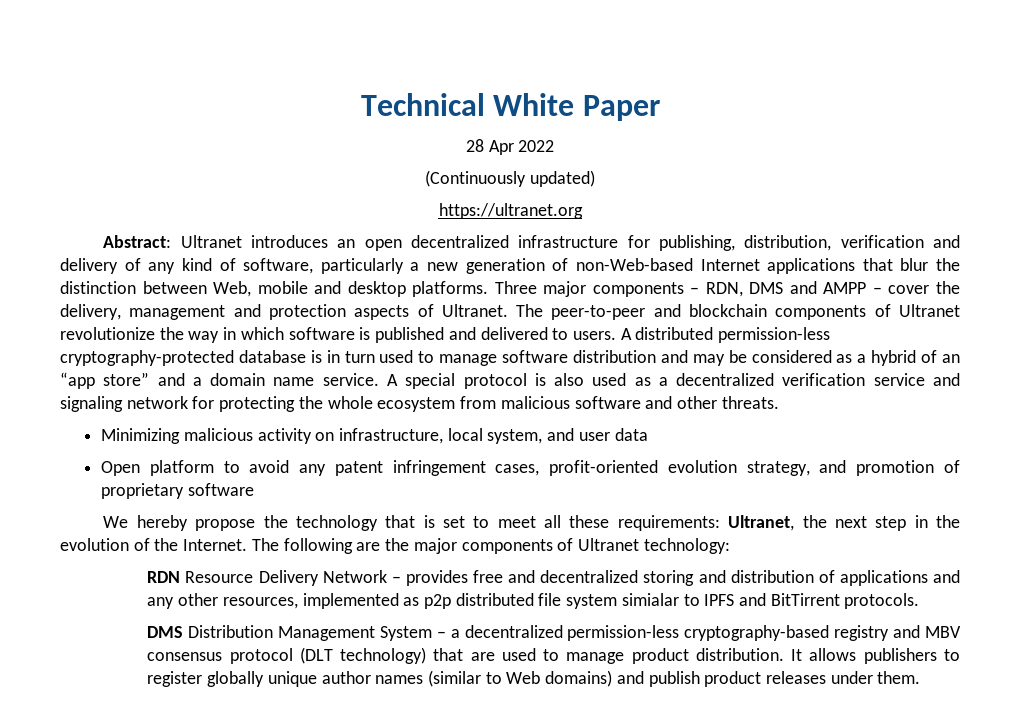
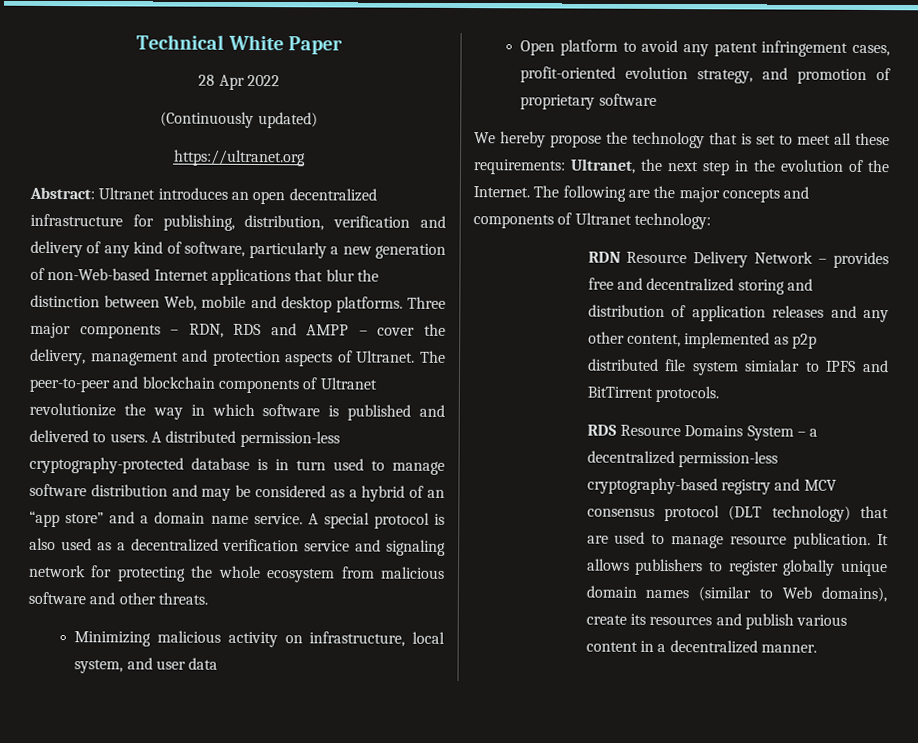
- Three major components – RDN, DMS and AMPP – cover the delivery, management and protection aspects of Ultranet.
+ Three major components – RDN, RDS and AMPP – cover the delivery, management and protection aspects of Ultranet.
- The following are the major components of Ultranet technology:
+ The following are the major concepts and components of Ultranet technology:
- RDN Resource Delivery Network – provides free and decentralized storing and distribution of applications and any other resources, implemented as p2p distributed file system simialar to IPFS and BitTirrent protocols.
+ RDN Resource Delivery Network – provides free and decentralized storing and distribution of application releases and any other content, implemented as p2p distributed file system simialar to IPFS and BitTirrent protocols.
- DMS Distribution Management System – a decentralized permission-less cryptography-based registry and MBV consensus protocol (DLT technology) that are used to manage product distribution.
+ RDS Resource Domains System – a decentralized permission-less cryptography-based registry and MCV consensus protocol (DLT technology) that are used to manage resource publication.
- It allows publishers to register globally unique author names (similar to Web domains) and publish product releases under them.
+ It allows publishers to register globally unique domain names (similar to Web domains), create its resources and publish various content in a decentralized manner.

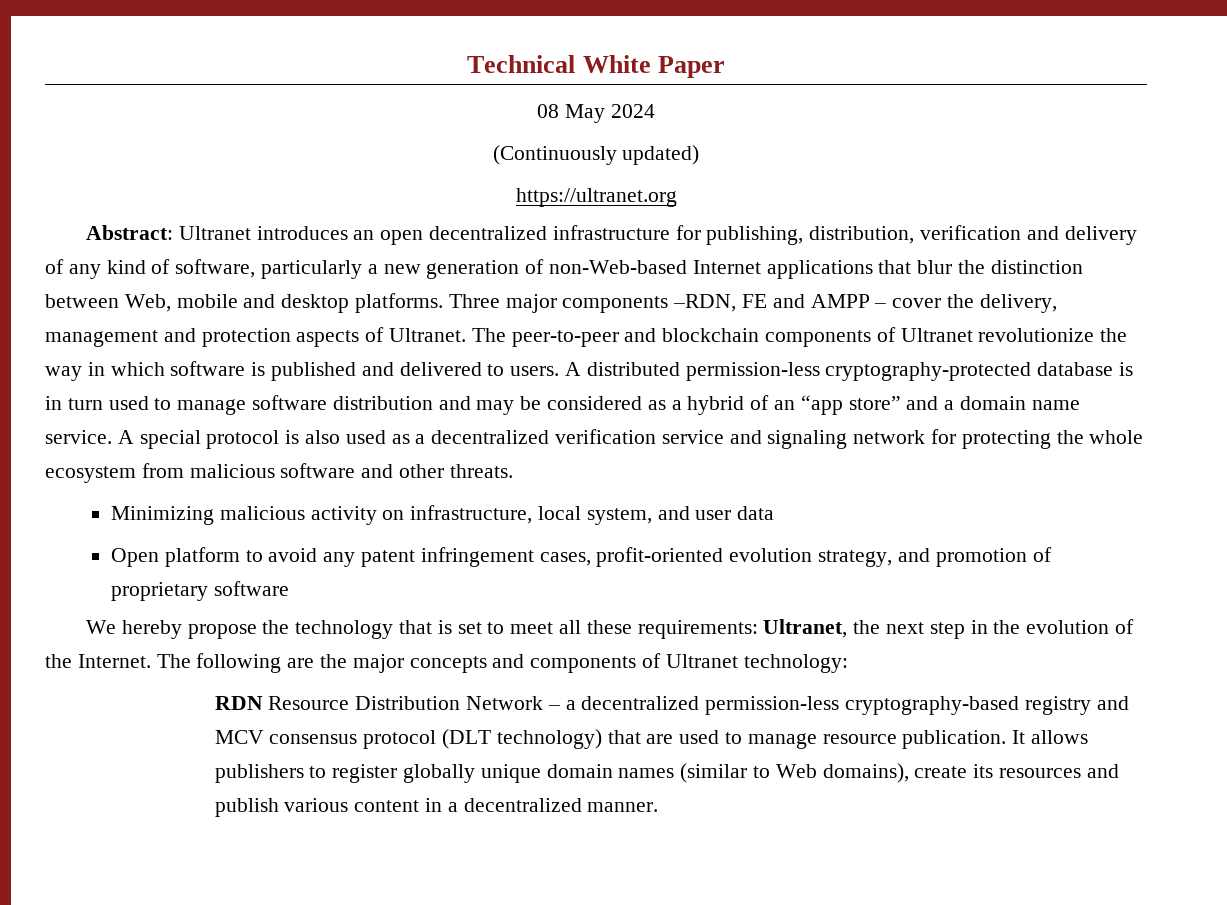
- 28 Apr 2022
+ 08 May 2024
- Three major components – RDN, RDS and AMPP – cover the delivery, management and protection aspects of Ultranet.
+ Three major components –RDN, FE and AMPP – cover the delivery, management and protection aspects of Ultranet.
- RDN Resource Delivery Network – provides free and decentralized storing and distribution of application releases and any other content, implemented as p2p distributed file system simialar to IPFS and BitTirrent protocols.
- RDS Resource Domains System – a decentralized permission-less cryptography-based registry and MCV consensus protocol (DLT technology) that are used to manage resource publication.
+ RDN Resource Distribution Network – a decentralized permission-less cryptography-based registry and MCV consensus protocol (DLT technology) that are used to manage resource publication.

